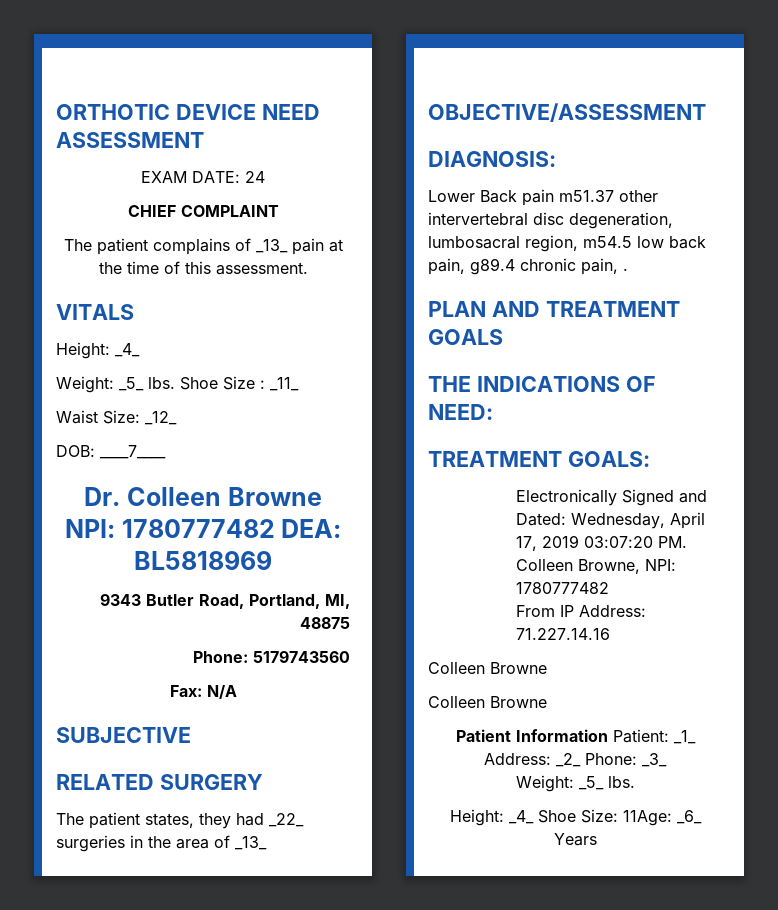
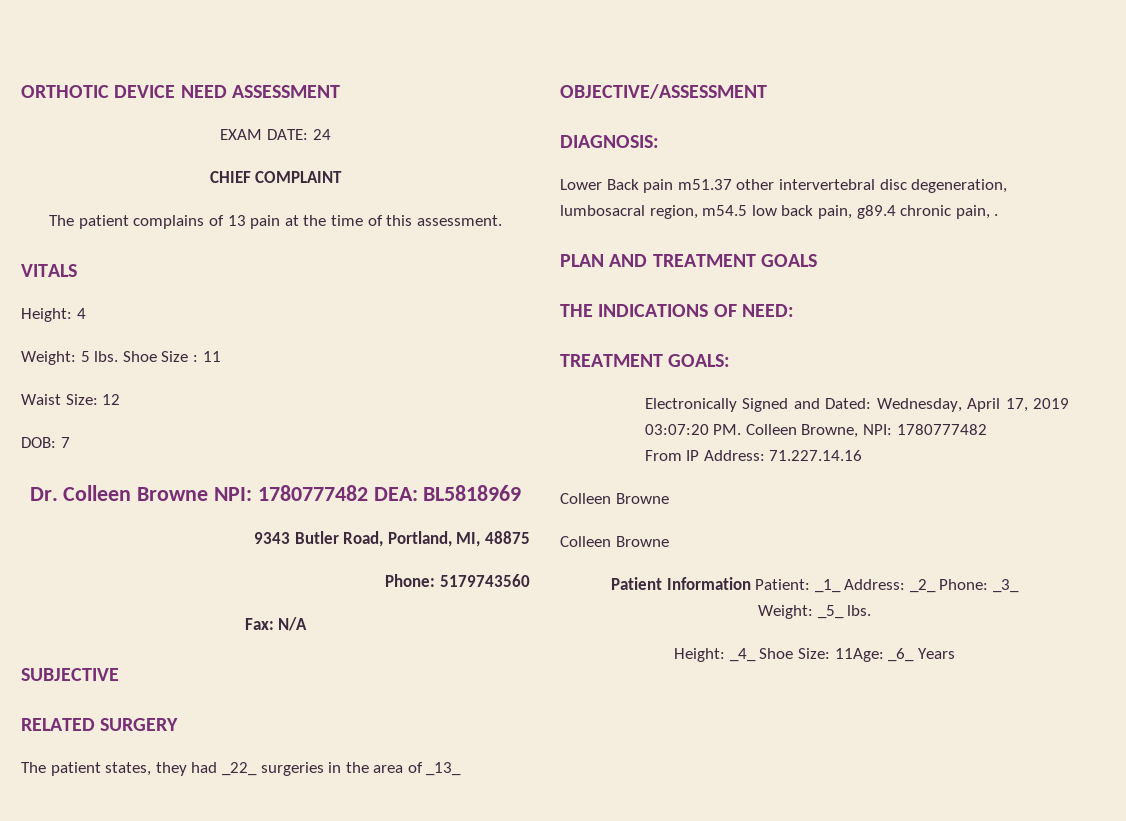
- The patient complains of _13_ pain at the time of this assessment.
+ The patient complains of 13 pain at the time of this assessment.
  VITALS
- Height: _4_
- Weight: _5_ lbs.
+ Height: 4
+ Weight: 5 lbs.
- Shoe Size : _11_
+ Shoe Size : 11
- Waist Size: _12_
+ Waist Size: 12
- DOB: ____7____
+ DOB: 7

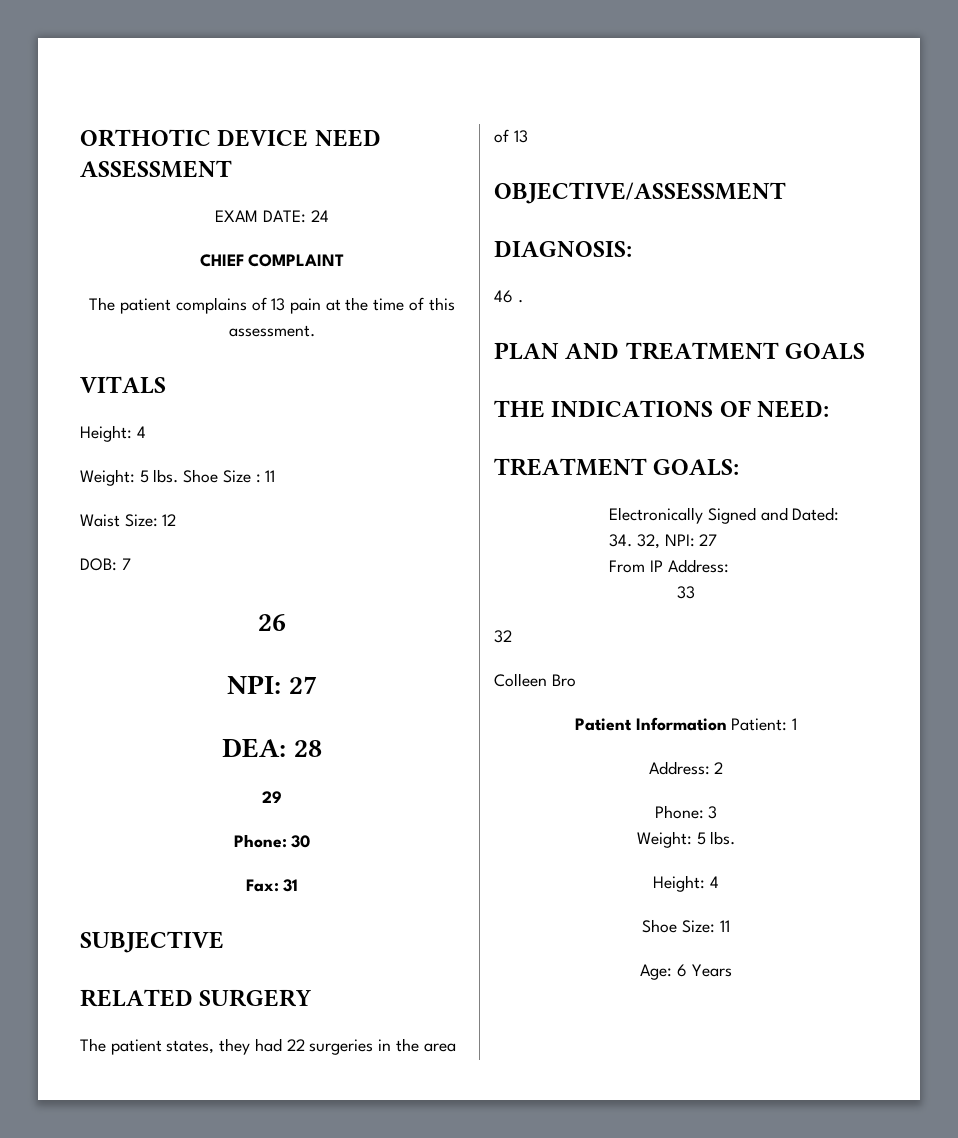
- Dr. Colleen Browne NPI: 1780777482 DEA: BL5818969
- 9343 Butler Road, Portland, MI, 48875
- Phone: 5179743560
+ 26
+ NPI: 27
+ DEA: 28
+ 29
+ Phone: 30
- Fax: N/A
+ Fax: 31
- The patient states, they had _22_ surgeries in the area of _13_
+ The patient states, they had 22 surgeries in the area of 13
- Lower Back pain m51.37 other intervertebral disc degeneration, lumbosacral region, m54.5 low back pain, g89.4 chronic pain, .
+ 46 .
- Electronically Signed and Dated: Wednesday, April 17, 2019 03:07:20 PM. Colleen Browne, NPI: 1780777482
+ Electronically Signed and Dated:
+ 34. 32, NPI: 27
- From IP Address: 71.227.14.16
- Colleen Browne
- Colleen Browne
+ From IP Address:
+ 33
+ 32
+ Colleen Bro
- Patient Information Patient: _1_ Address: _2_ Phone: _3_
- Weight: _5_ lbs.
- Height: _4_ Shoe Size: 11Age: _6_ Years
+ Patient Information Patient: 1
+ Address: 2
+ Phone: 3
+ Weight: 5 lbs.
+ Height: 4
+ Shoe Size: 11
+ Age: 6 Years

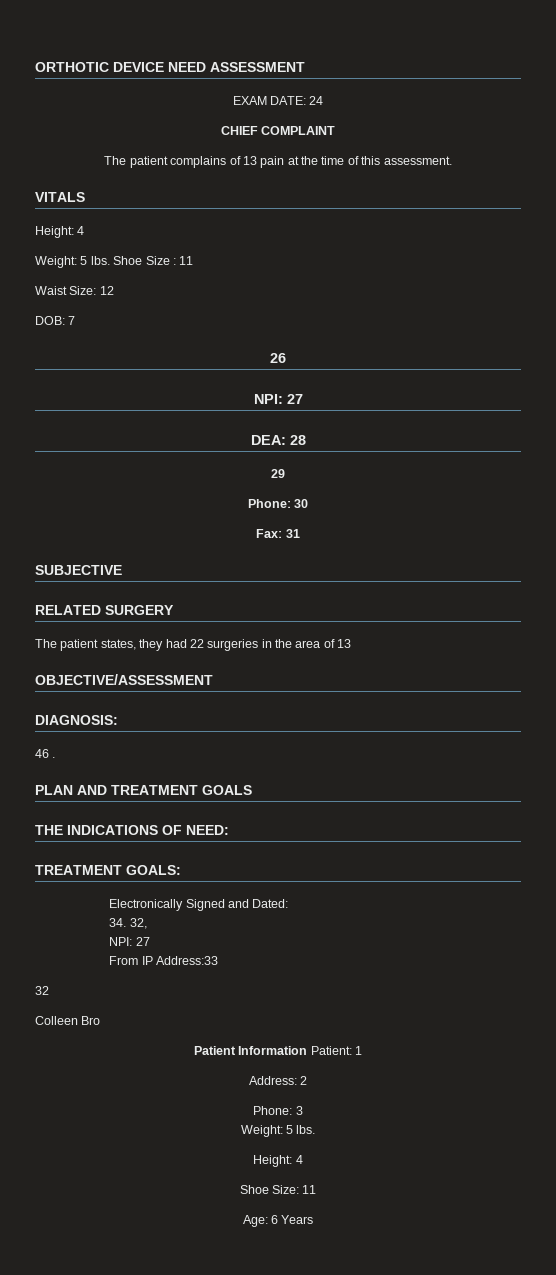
- 34. 32, NPI: 27
+ 34. 32,
+ NPI: 27
- From IP Address:
- 33
+ From IP Address:33

